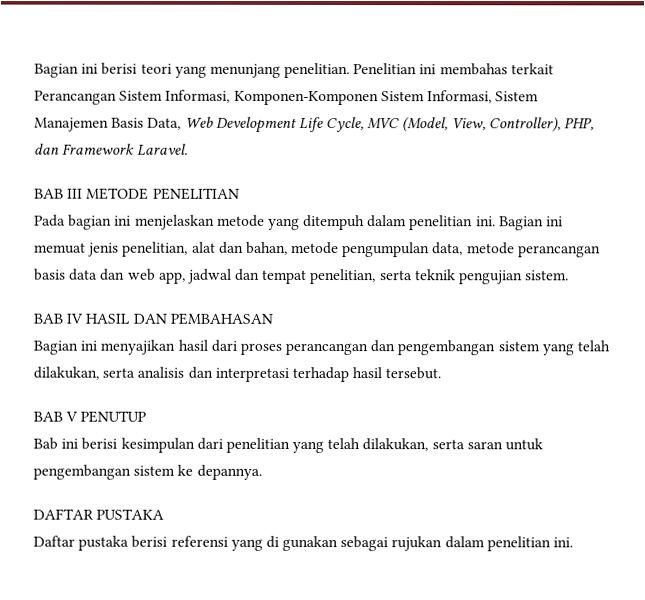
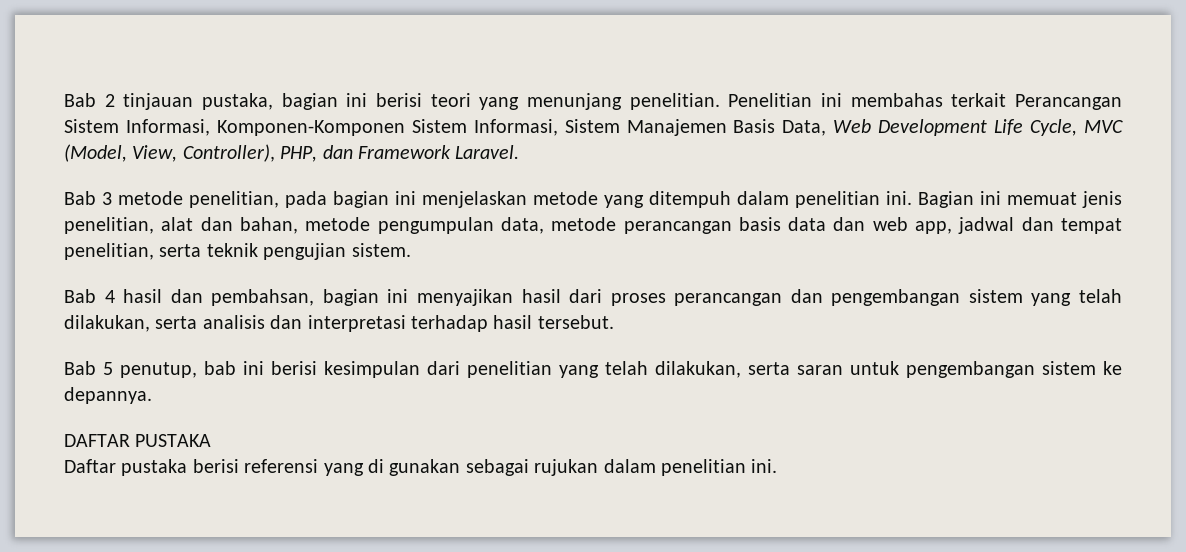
- Bagian ini berisi teori yang menunjang penelitian.
+ Bab 2 tinjauan pustaka, bagian ini berisi teori yang menunjang penelitian.
- BAB III METODE PENELITIAN
- Pada bagian ini menjelaskan metode yang ditempuh dalam penelitian ini.
+ Bab 3 metode penelitian, pada bagian ini menjelaskan metode yang ditempuh dalam penelitian ini.
- BAB IV HASIL DAN PEMBAHASAN
- Bagian ini menyajikan hasil dari proses perancangan dan pengembangan sistem yang telah dilakukan, serta analisis dan interpretasi terhadap hasil tersebut.
+ Bab 4 hasil dan pembahsan, bagian ini menyajikan hasil dari proses perancangan dan pengembangan sistem yang telah dilakukan, serta analisis dan interpretasi terhadap hasil tersebut.
- BAB V PENUTUP
- Bab ini berisi kesimpulan dari penelitian yang telah dilakukan, serta saran untuk pengembangan sistem ke depannya.
+ Bab 5 penutup, bab ini berisi kesimpulan dari penelitian yang telah dilakukan, serta saran untuk pengembangan sistem ke depannya.

